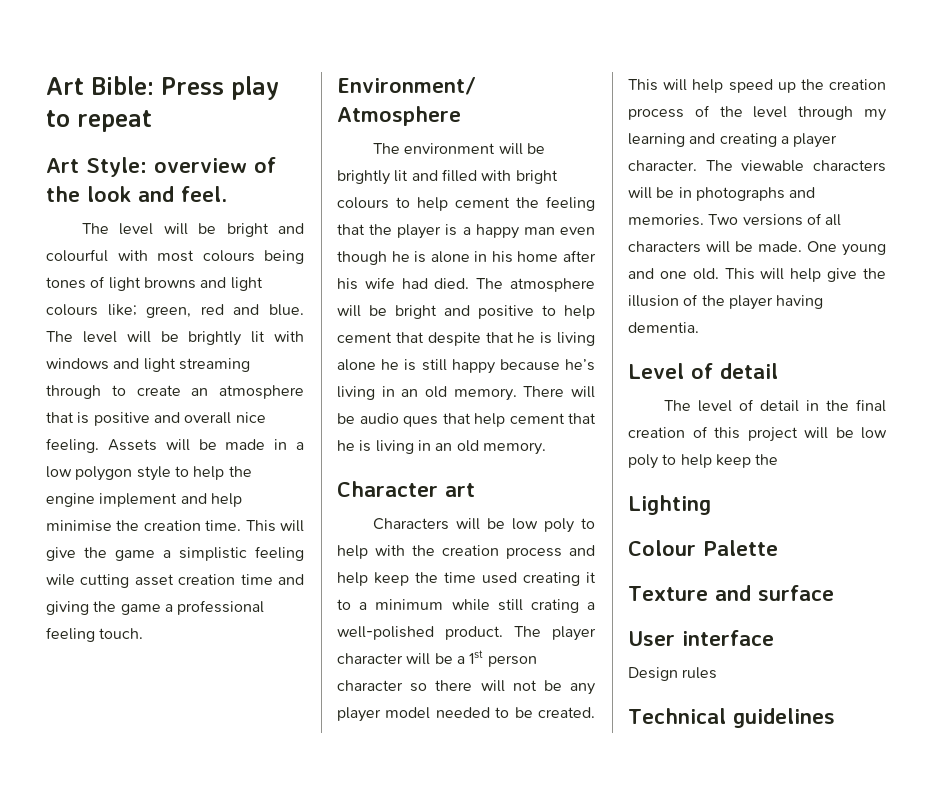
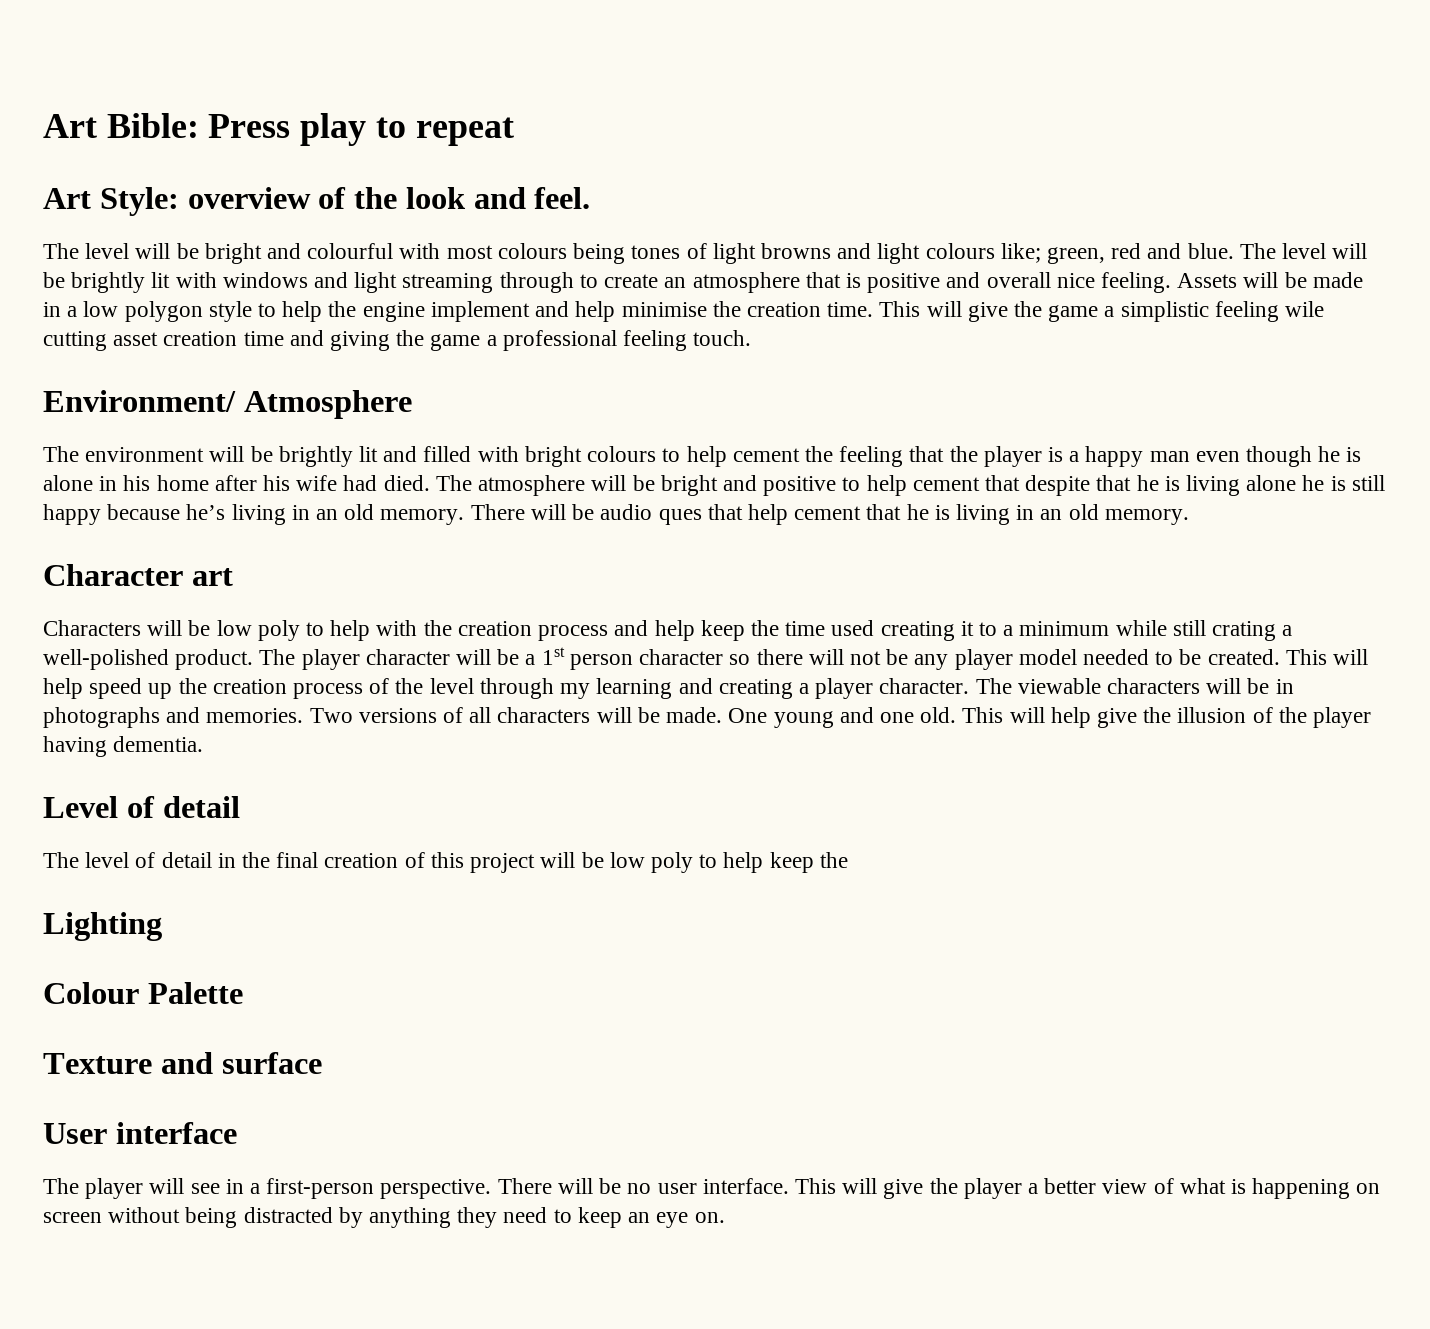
- Design rules
- Technical guidelines
+ The player will see in a first-person perspective. There will be no user interface. This will give the player a better view of what is happening on screen without being distracted by anything they need to keep an eye on.

